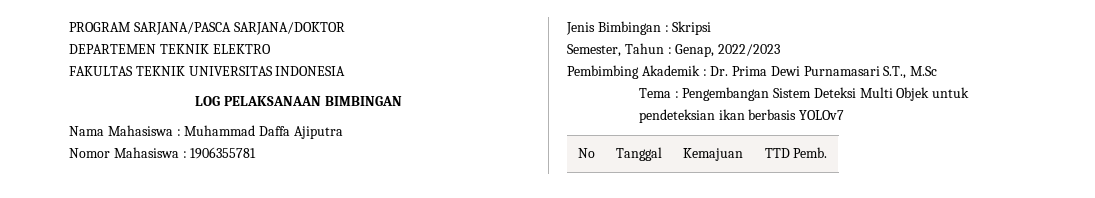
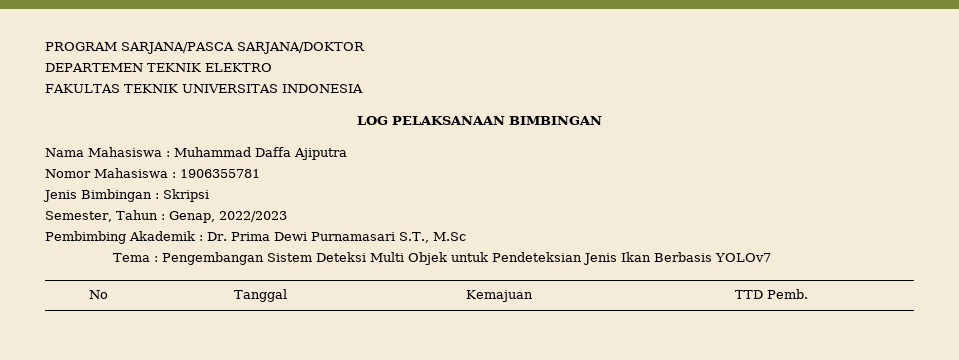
- Tema : Pengembangan Sistem Deteksi Multi Objek untuk pendeteksian ikan berbasis YOLOv7
+ Tema : Pengembangan Sistem Deteksi Multi Objek untuk Pendeteksian Jenis Ikan Berbasis YOLOv7

